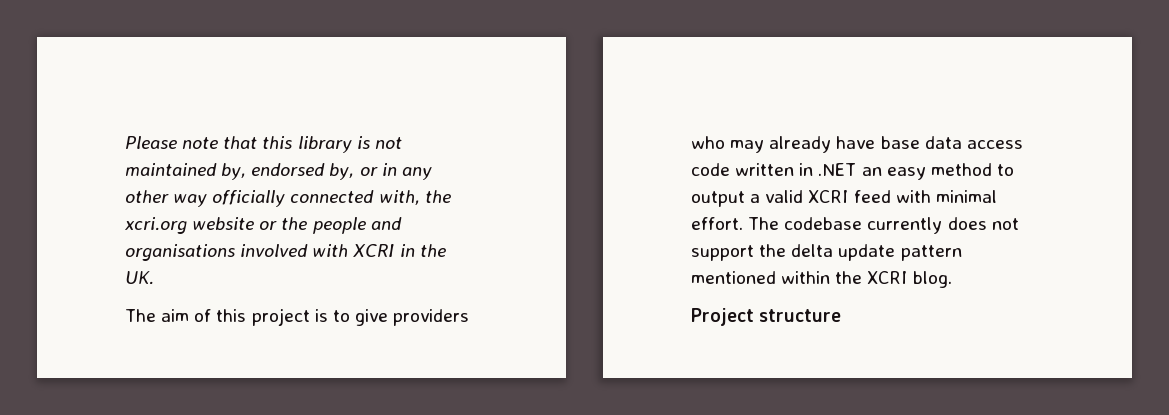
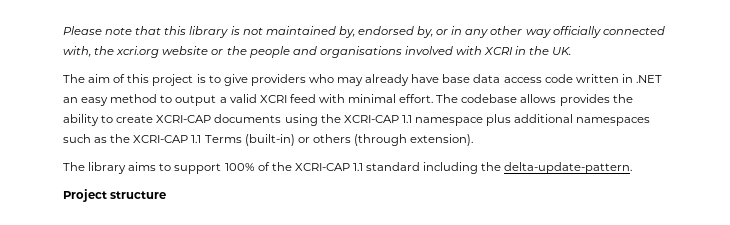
- The codebase currently does not support the delta update pattern mentioned within the XCRI blog.
+ The codebase allows provides the ability to create XCRI-CAP documents using the XCRI-CAP 1.1 namespace plus additional namespaces such as the XCRI-CAP 1.1 Terms (built-in) or others (through extension).
+ The library aims to support 100% of the XCRI-CAP 1.1 standard including the delta-update-pattern.

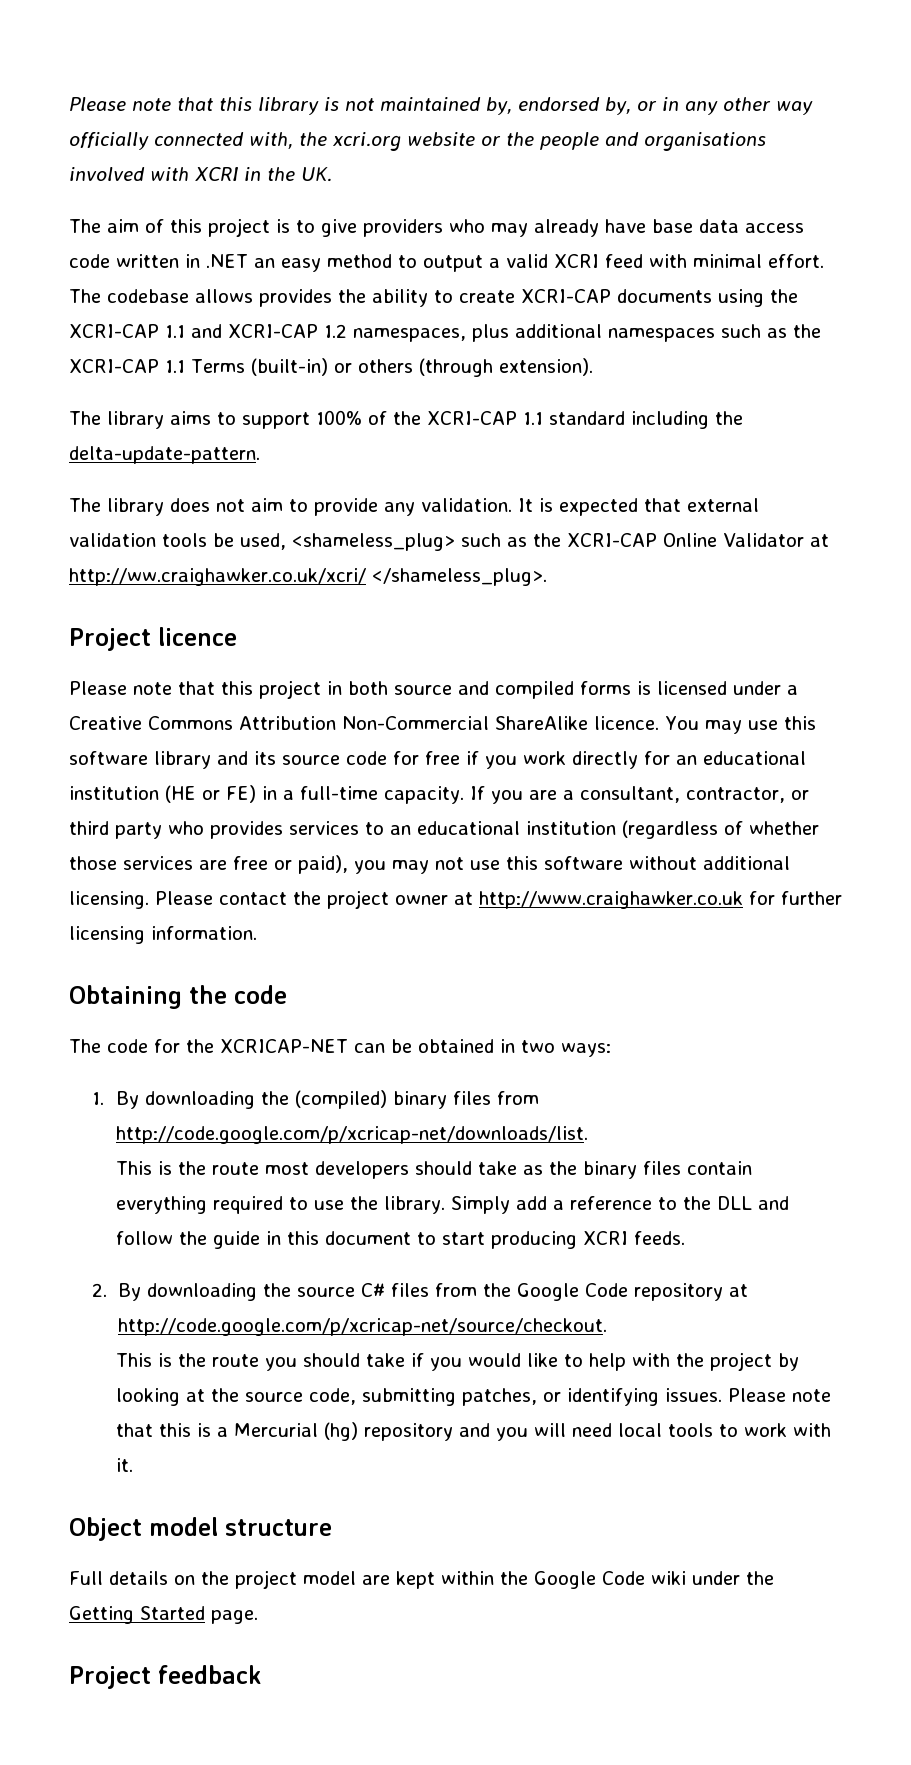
- The codebase allows provides the ability to create XCRI-CAP documents using the XCRI-CAP 1.1 namespace plus additional namespaces such as the XCRI-CAP 1.1 Terms (built-in) or others (through extension).
+ The codebase allows provides the ability to create XCRI-CAP documents using the XCRI-CAP 1.1 and XCRI-CAP 1.2 namespaces, plus additional namespaces such as the XCRI-CAP 1.1 Terms (built-in) or others (through extension).
- Project structure
+ The library does not aim to provide any validation. It is expected that external validation tools be used, <shameless_plug> such as the XCRI-CAP Online Validator at http://ww.craighawker.co.uk/xcri/ </shameless_plug>.
+ Project licence
+ Please note that this project in both source and compiled forms is licensed under a Creative Commons Attribution Non-Commercial ShareAlike licence. You may use this software library and its source code for free if you work directly for an educational institution (HE or FE) in a full-time capacity. If you are a consultant, contractor, or third party who provides services to an educational institution (regardless of whether those services are free or paid), you may not use this software without additional licensing. Please contact the project owner at http://www.craighawker.co.uk for further licensing information.
+ Obtaining the code
+ The code for the XCRICAP-NET can be obtained in two ways:
+ 1. By downloading the (compiled) binary files from http://code.google.com/p/xcricap-net/downloads/list.
+ This is the route most developers should take as the binary files contain everything required to use the library. Simply add a reference to the DLL and follow the guide in this document to start producing XCRI feeds.
+ 2. By downloading the source C# files from the Google Code repository at http://code.google.com/p/xcricap-net/source/checkout.
+ This is the route you should take if you would like to help with the project by looking at the source code, submitting patches, or identifying issues. Please note that this is a Mercurial (hg) repository and you will need local tools to work with it.
+ Object model structure
+ Full details on the project model are kept within the Google Code wiki under the Getting Started page.
+ Project feedback

